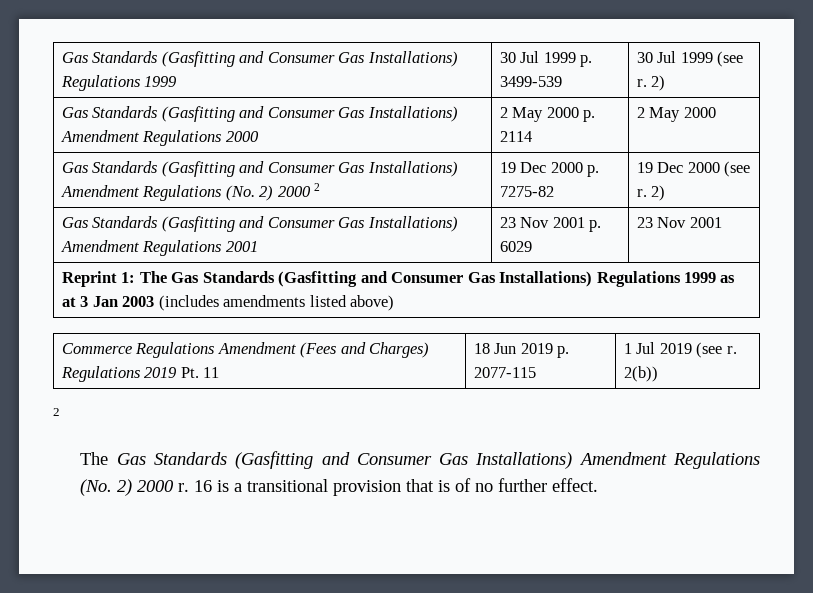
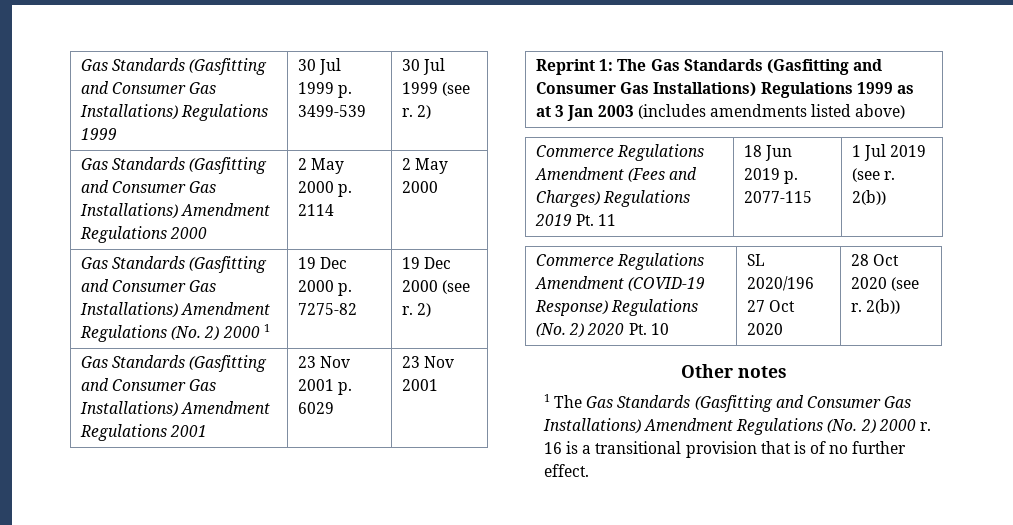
- Gas Standards (Gasfitting and Consumer Gas Installations) Amendment Regulations (No. 2) 2000 2 | 19 Dec 2000 p. 7275-82 | 19 Dec 2000 (see r. 2)
+ Gas Standards (Gasfitting and Consumer Gas Installations) Amendment Regulations (No. 2) 2000 1 | 19 Dec 2000 p. 7275-82 | 19 Dec 2000 (see r. 2)
  Commerce Regulations Amendment (Fees and Charges) Regulations 2019 Pt. 11 | 18 Jun 2019 p. 2077-115 | 1 Jul 2019 (see r. 2(b))
- 2
- The Gas Standards (Gasfitting and Consumer Gas Installations) Amendment Regulations (No. 2) 2000 r.
+ Commerce Regulations Amendment (COVID-19 Response) Regulations (No. 2) 2020 Pt. 10 | SL 2020/196 27 Oct 2020 | 28 Oct 2020 (see r. 2(b))
+ Other notes
+ 1 The Gas Standards (Gasfitting and Consumer Gas Installations) Amendment Regulations (No. 2) 2000 r.

